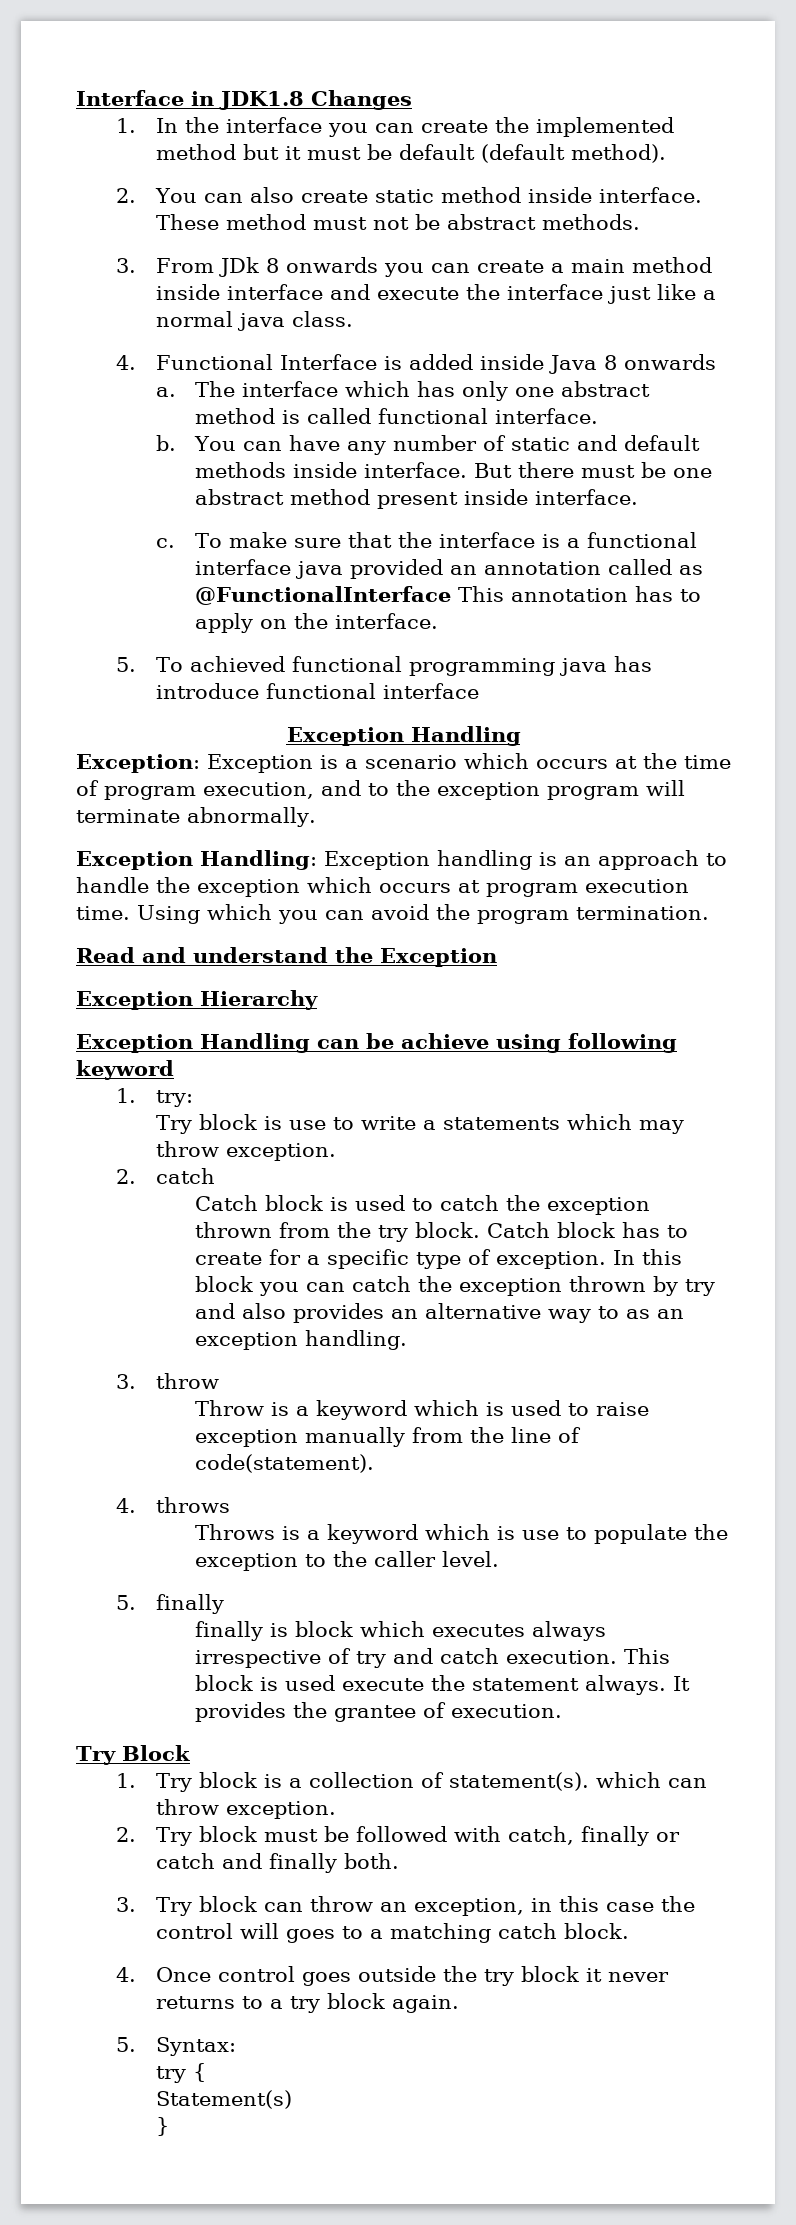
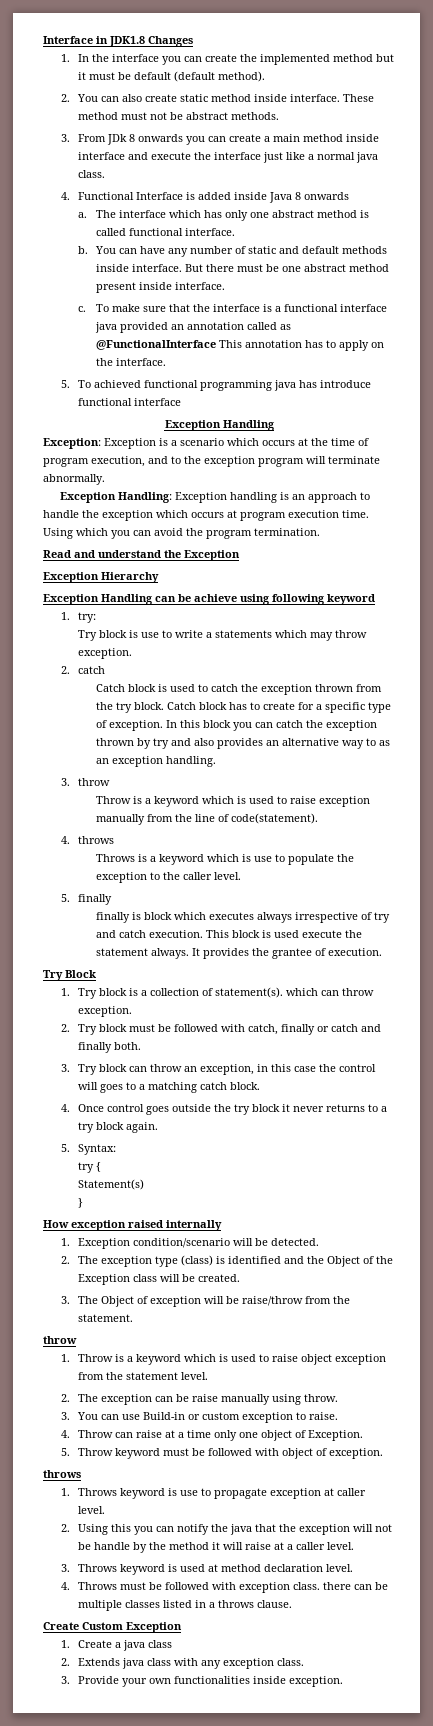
+ How exception raised internally
+ 1. Exception condition/scenario will be detected.
+ 2. The exception type (class) is identified and the Object of the Exception class will be created.
+ 3. The Object of exception will be raise/throw from the statement.
+ throw
+ 1. Throw is a keyword which is used to raise object exception from the statement level.
+ 2. The exception can be raise manually using throw.
+ 3. You can use Build-in or custom exception to raise.
+ 4. Throw can raise at a time only one object of Exception.
+ 5. Throw keyword must be followed with object of exception.
+ throws
+ 1. Throws keyword is use to propagate exception at caller level.
+ 2. Using this you can notify the java that the exception will not be handle by the method it will raise at a caller level.
+ 3. Throws keyword is used at method declaration level.
+ 4. Throws must be followed with exception class. there can be multiple classes listed in a throws clause.
+ Create Custom Exception
+ 1. Create a java class
+ 2. Extends java class with any exception class.
+ 3. Provide your own functionalities inside exception.

